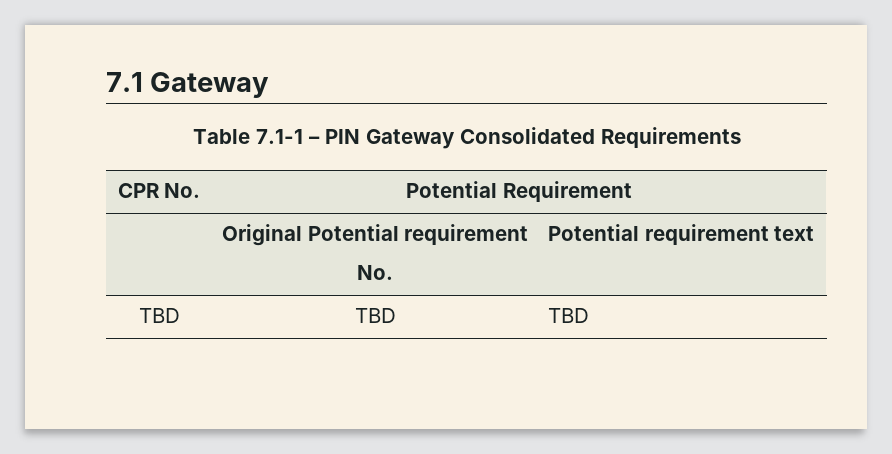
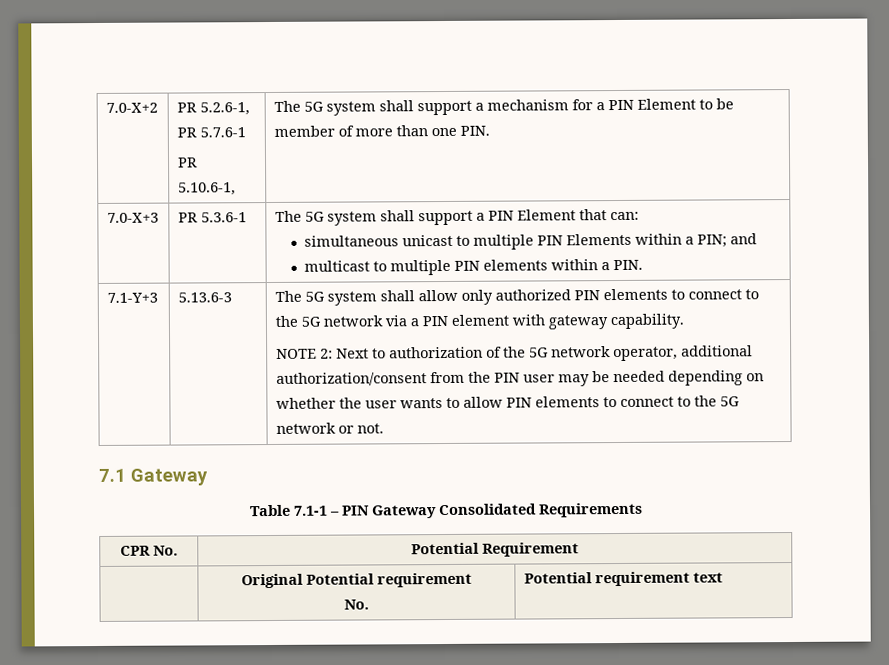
+ 7.0-X+2 | PR 5.2.6-1, PR 5.7.6-1
+ PR 5.10.6-1, | The 5G system shall support a mechanism for a PIN Element to be member of more than one PIN.
+ 7.0-X+3 | PR 5.3.6-1 | The 5G system shall support a PIN Element that can:
+ simultaneous unicast to multiple PIN Elements within a PIN; and
+ multicast to multiple PIN elements within a PIN.
+ 7.1-Y+3 | 5.13.6-3 | The 5G system shall allow only authorized PIN elements to connect to the 5G network via a PIN element with gateway capability.
+ NOTE 2: Next to authorization of the 5G network operator, additional authorization/consent from the PIN user may be needed depending on whether the user wants to allow PIN elements to connect to the 5G network or not.
- TBD | TBD | TBD

